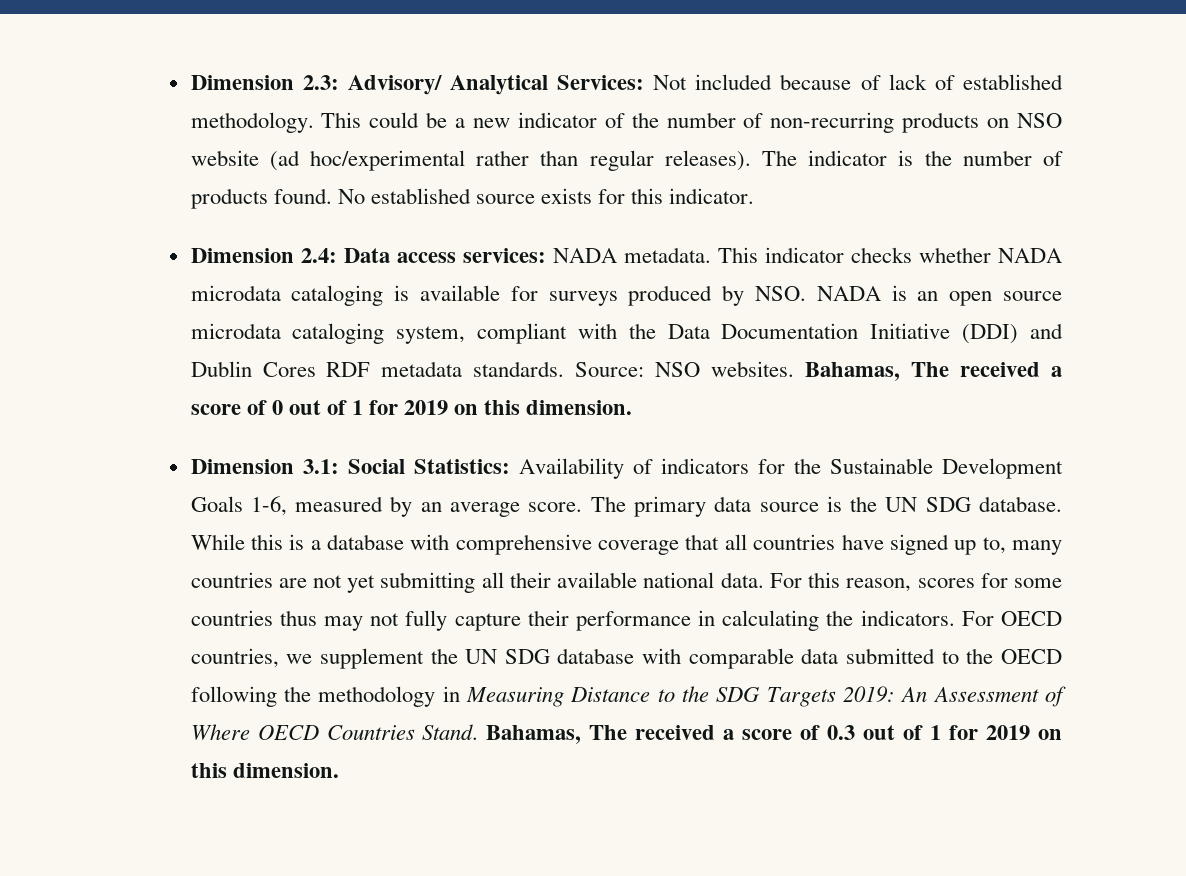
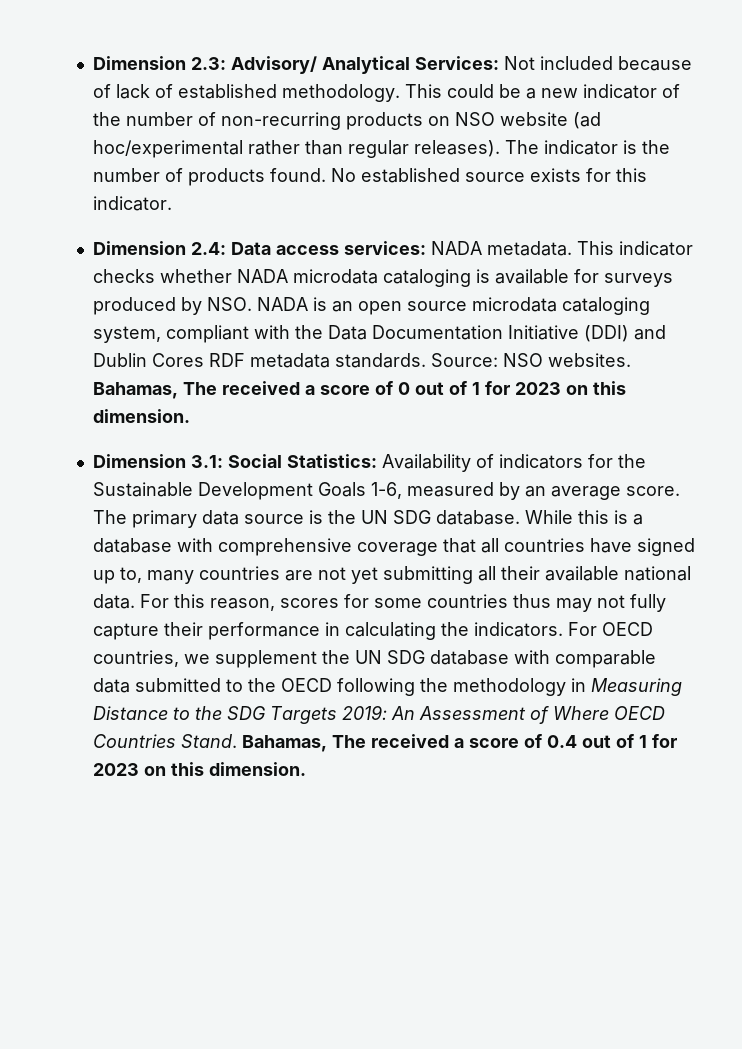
- Bahamas, The received a score of 0 out of 1 for 2019 on this dimension.
+ Bahamas, The received a score of 0 out of 1 for 2023 on this dimension.
- Bahamas, The received a score of 0.3 out of 1 for 2019 on this dimension.
+ Bahamas, The received a score of 0.4 out of 1 for 2023 on this dimension.

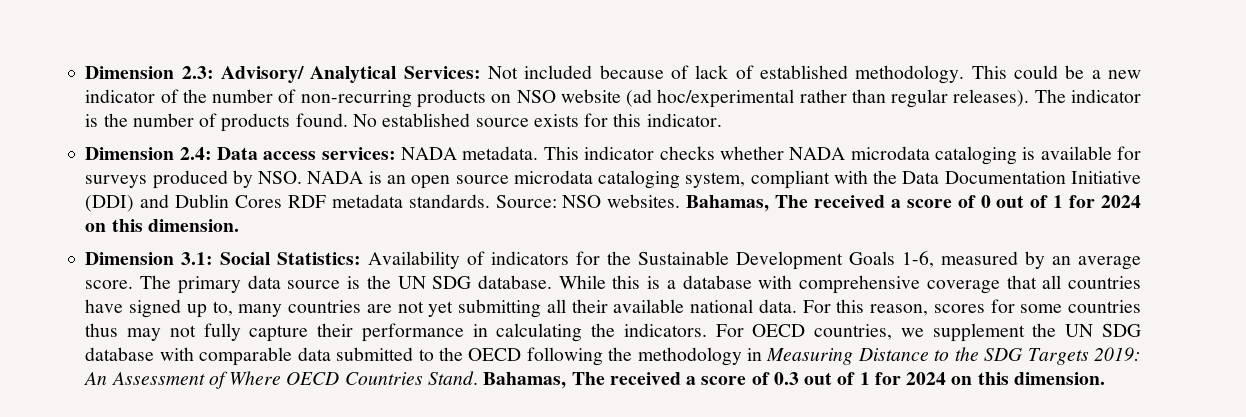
- Bahamas, The received a score of 0 out of 1 for 2023 on this dimension.
+ Bahamas, The received a score of 0 out of 1 for 2024 on this dimension.
- Bahamas, The received a score of 0.4 out of 1 for 2023 on this dimension.
+ Bahamas, The received a score of 0.3 out of 1 for 2024 on this dimension.

